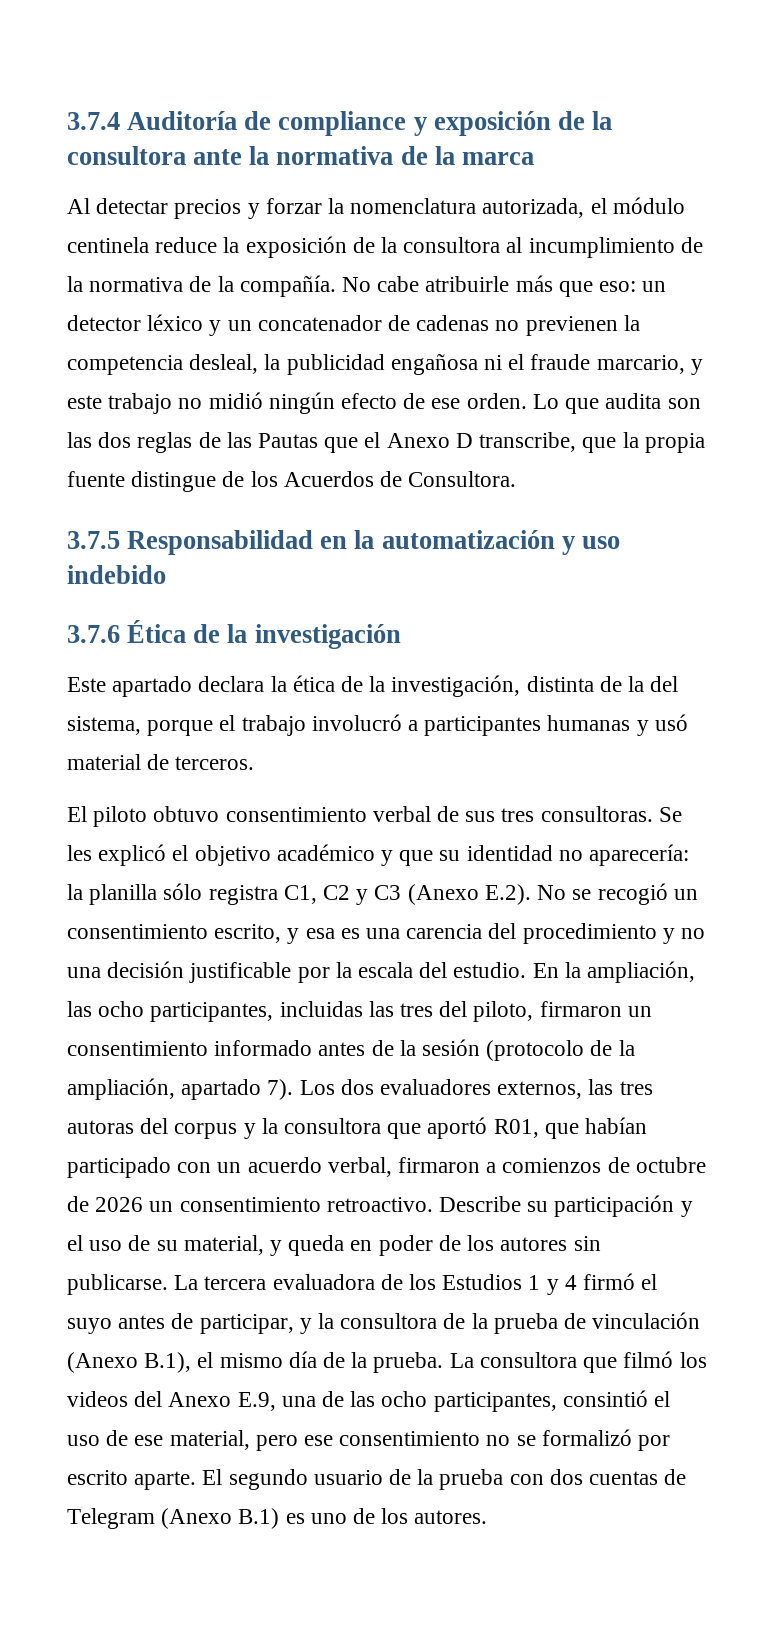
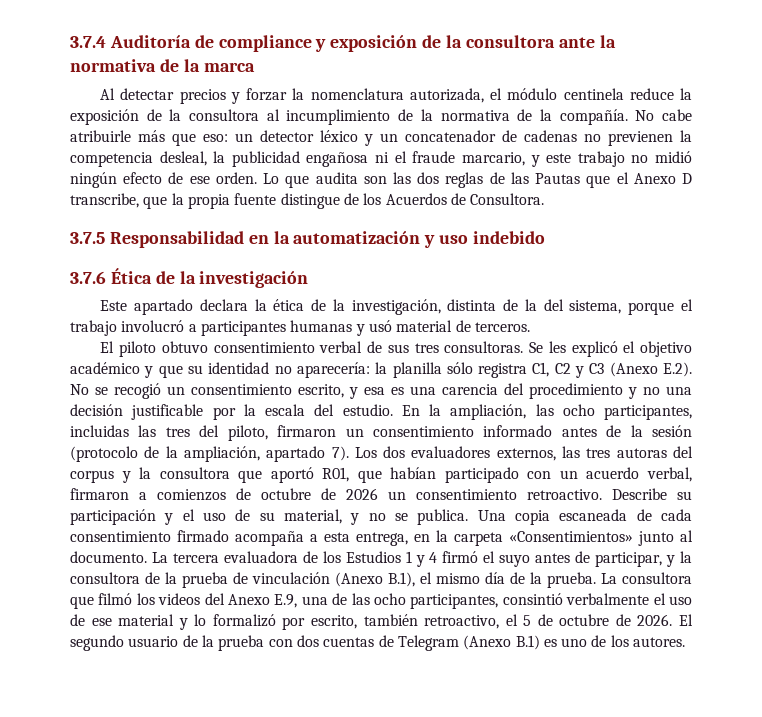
- Describe su participación y el uso de su material, y queda en poder de los autores sin publicarse.
+ Describe su participación y el uso de su material, y no se publica. Una copia escaneada de cada consentimiento firmado acompaña a esta entrega, en la carpeta «Consentimientos» junto al documento.
- La consultora que filmó los videos del Anexo E.9, una de las ocho participantes, consintió el uso de ese material, pero ese consentimiento no se formalizó por escrito aparte.
+ La consultora que filmó los videos del Anexo E.9, una de las ocho participantes, consintió verbalmente el uso de ese material y lo formalizó por escrito, también retroactivo, el 5 de octubre de 2026.

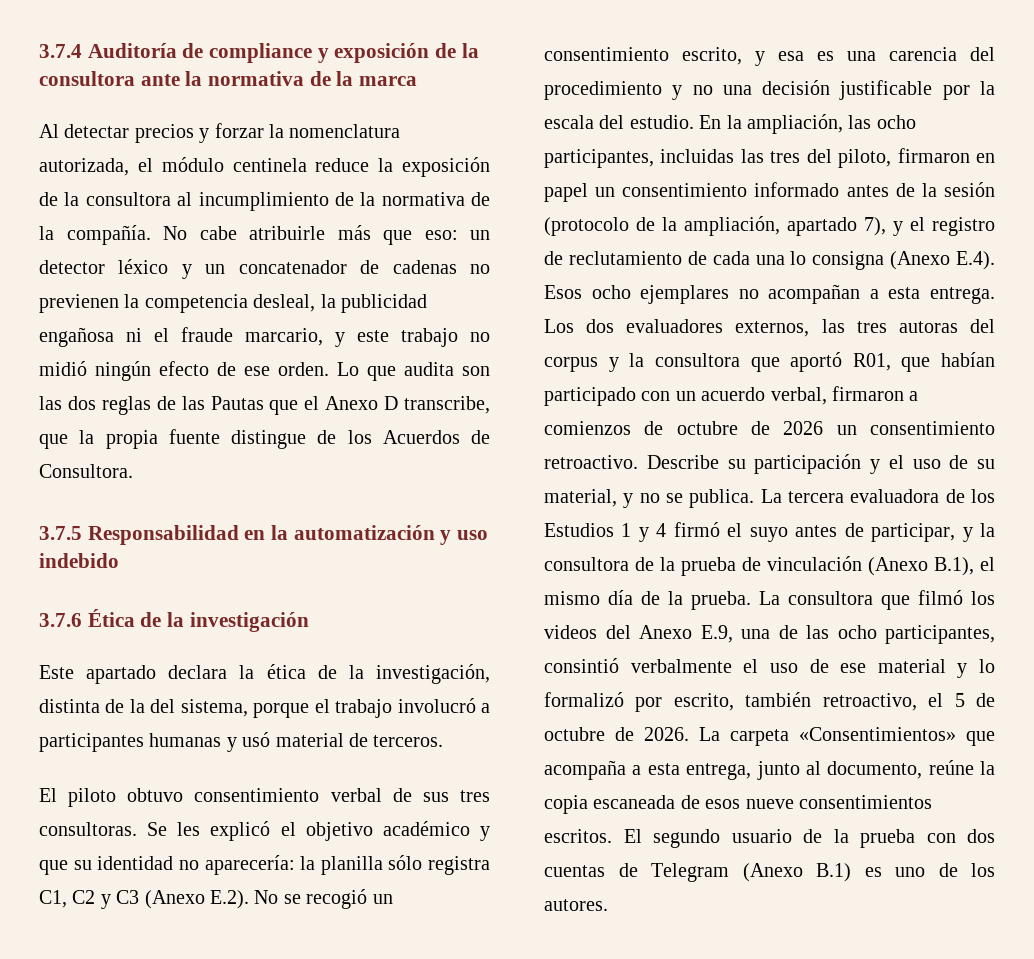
- En la ampliación, las ocho participantes, incluidas las tres del piloto, firmaron un consentimiento informado antes de la sesión (protocolo de la ampliación, apartado 7).
+ En la ampliación, las ocho participantes, incluidas las tres del piloto, firmaron en papel un consentimiento informado antes de la sesión (protocolo de la ampliación, apartado 7), y el registro de reclutamiento de cada una lo consigna (Anexo E.4). Esos ocho ejemplares no acompañan a esta entrega.
- Una copia escaneada de cada consentimiento firmado acompaña a esta entrega, en la carpeta «Consentimientos» junto al documento.
+ La carpeta «Consentimientos» que acompaña a esta entrega, junto al documento, reúne la copia escaneada de esos nueve consentimientos escritos.

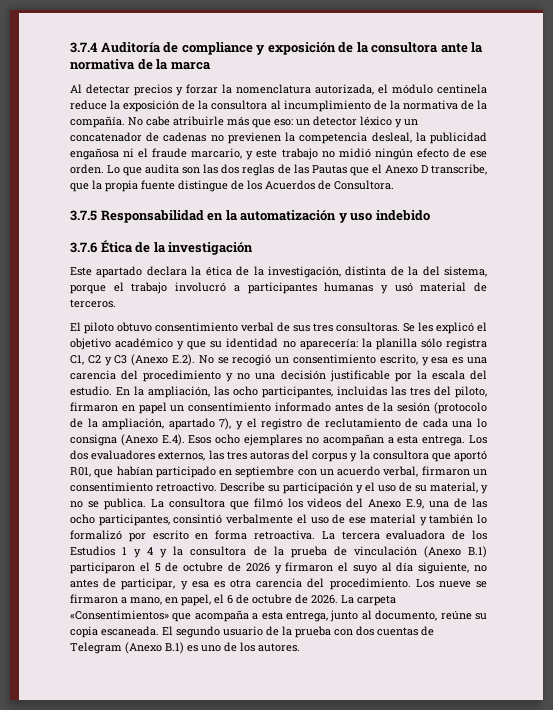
- Los dos evaluadores externos, las tres autoras del corpus y la consultora que aportó R01, que habían participado con un acuerdo verbal, firmaron a comienzos de octubre de 2026 un consentimiento retroactivo.
+ Los dos evaluadores externos, las tres autoras del corpus y la consultora que aportó R01, que habían participado en septiembre con un acuerdo verbal, firmaron un consentimiento retroactivo.
- La tercera evaluadora de los Estudios 1 y 4 firmó el suyo antes de participar, y la consultora de la prueba de vinculación (Anexo B.1), el mismo día de la prueba. La consultora que filmó los videos del Anexo E.9, una de las ocho participantes, consintió verbalmente el uso de ese material y lo formalizó por escrito, también retroactivo, el 5 de octubre de 2026.
+ La consultora que filmó los videos del Anexo E.9, una de las ocho participantes, consintió verbalmente el uso de ese material y también lo formalizó por escrito en forma retroactiva. La tercera evaluadora de los Estudios 1 y 4 y la consultora de la prueba de vinculación (Anexo B.1) participaron el 5 de octubre de 2026 y firmaron el suyo al día siguiente, no antes de participar, y esa es otra carencia del procedimiento. Los nueve se firmaron a mano, en papel, el 6 de octubre de 2026.
- La carpeta «Consentimientos» que acompaña a esta entrega, junto al documento, reúne la copia escaneada de esos nueve consentimientos escritos.
+ La carpeta «Consentimientos» que acompaña a esta entrega, junto al documento, reúne su copia escaneada.

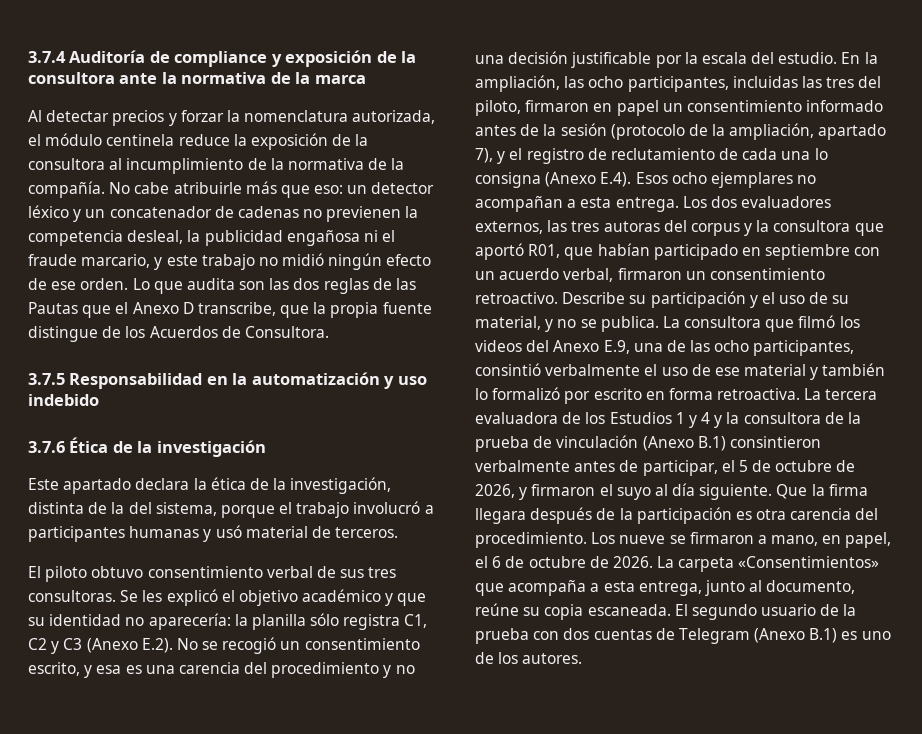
- La tercera evaluadora de los Estudios 1 y 4 y la consultora de la prueba de vinculación (Anexo B.1) participaron el 5 de octubre de 2026 y firmaron el suyo al día siguiente, no antes de participar, y esa es otra carencia del procedimiento.
+ La tercera evaluadora de los Estudios 1 y 4 y la consultora de la prueba de vinculación (Anexo B.1) consintieron verbalmente antes de participar, el 5 de octubre de 2026, y firmaron el suyo al día siguiente. Que la firma llegara después de la participación es otra carencia del procedimiento.

